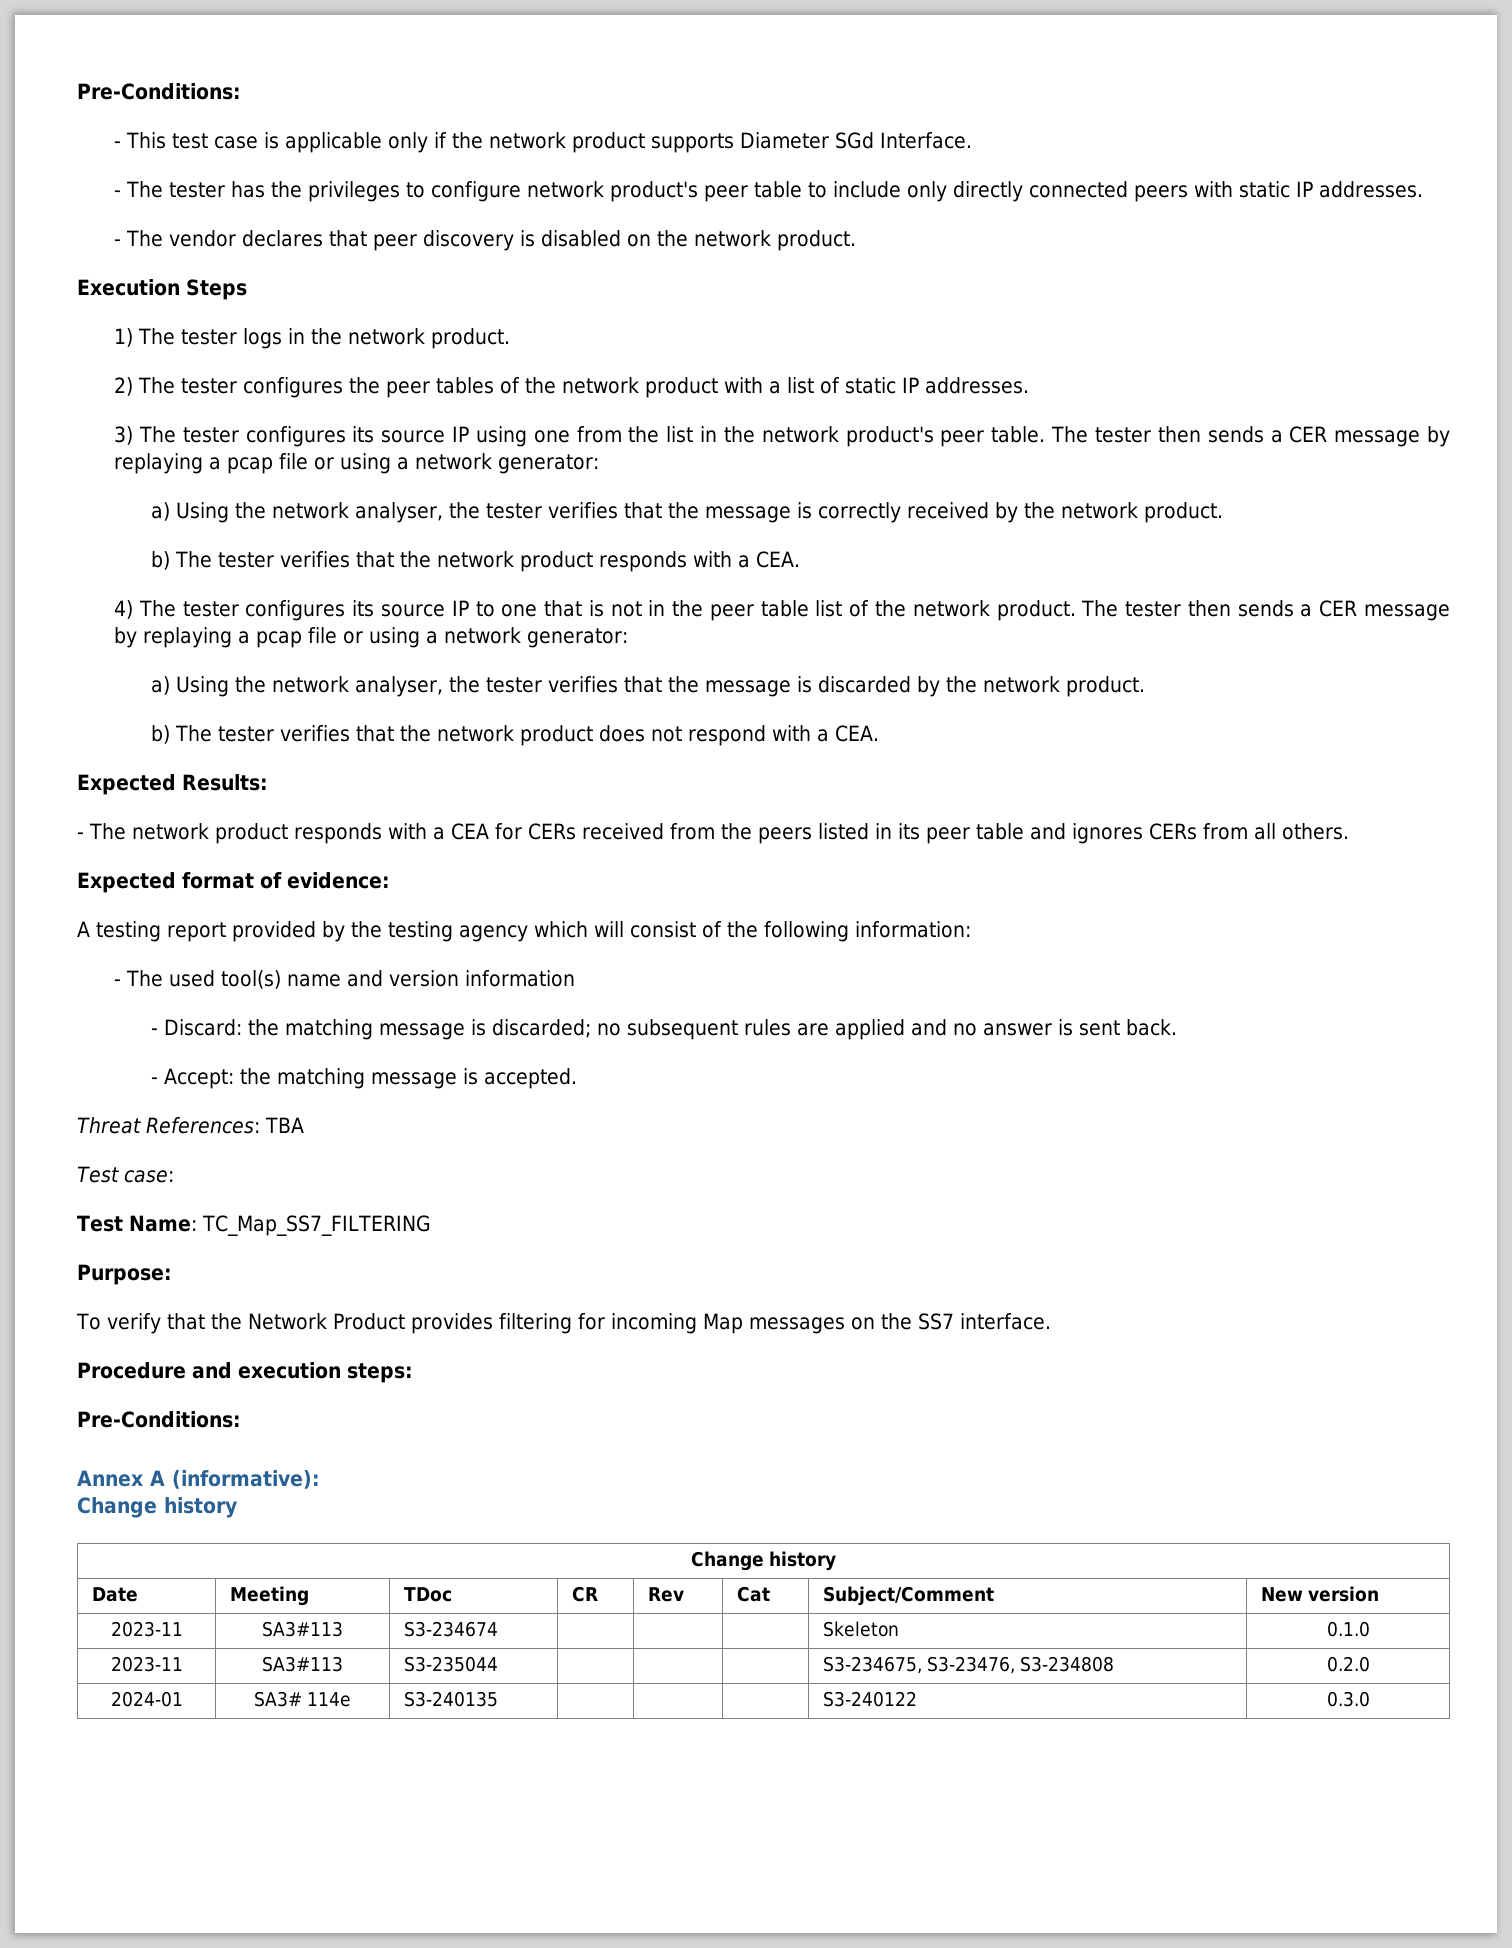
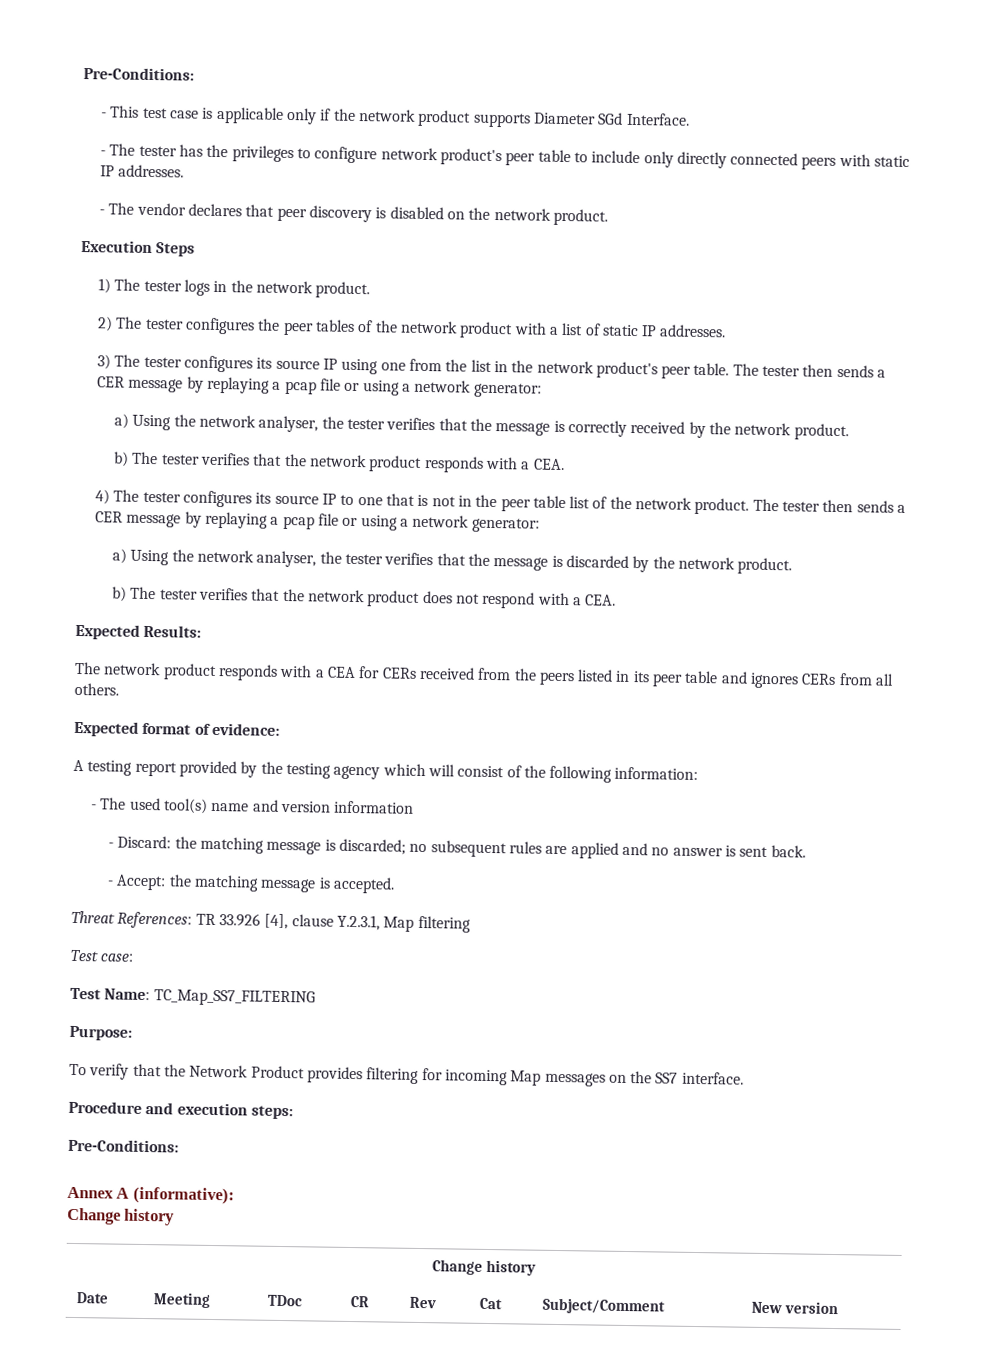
- - The network product responds with a CEA for CERs received from the peers listed in its peer table and ignores CERs from all others.
+ The network product responds with a CEA for CERs received from the peers listed in its peer table and ignores CERs from all others.
- Threat References: TBA
+ Threat References: TR 33.926 [4], clause Y.2.3.1, Map filtering
- 2023-11 | SA3#113 | S3-234674 | | | | Skeleton | 0.1.0
- 2023-11 | SA3#113 | S3-235044 | | | | S3-234675, S3-23476, S3-234808 | 0.2.0
- 2024-01 | SA3# 114e | S3-240135 | | | | S3-240122 | 0.3.0

